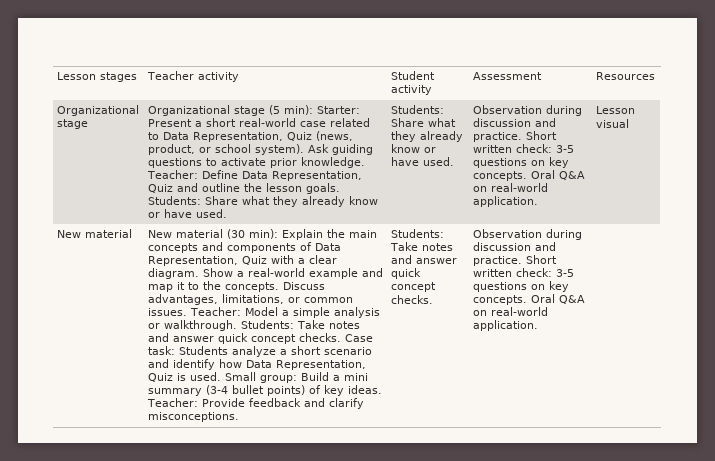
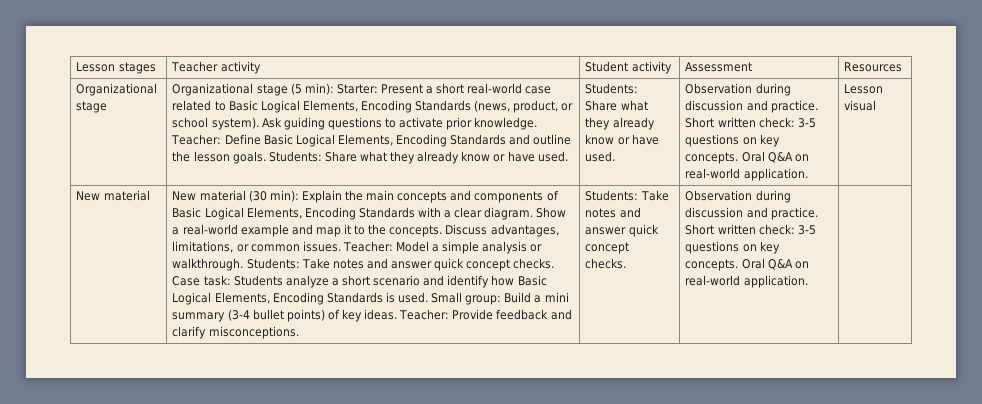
- Organizational stage (5 min): Starter: Present a short real-world case related to Data Representation, Quiz (news, product, or school system).
+ Organizational stage (5 min): Starter: Present a short real-world case related to Basic Logical Elements, Encoding Standards (news, product, or school system).
- Teacher: Define Data Representation, Quiz and outline the lesson goals.
+ Teacher: Define Basic Logical Elements, Encoding Standards and outline the lesson goals.
- New material (30 min): Explain the main concepts and components of Data Representation, Quiz with a clear diagram.
+ New material (30 min): Explain the main concepts and components of Basic Logical Elements, Encoding Standards with a clear diagram.
- Case task: Students analyze a short scenario and identify how Data Representation, Quiz is used.
+ Case task: Students analyze a short scenario and identify how Basic Logical Elements, Encoding Standards is used.

